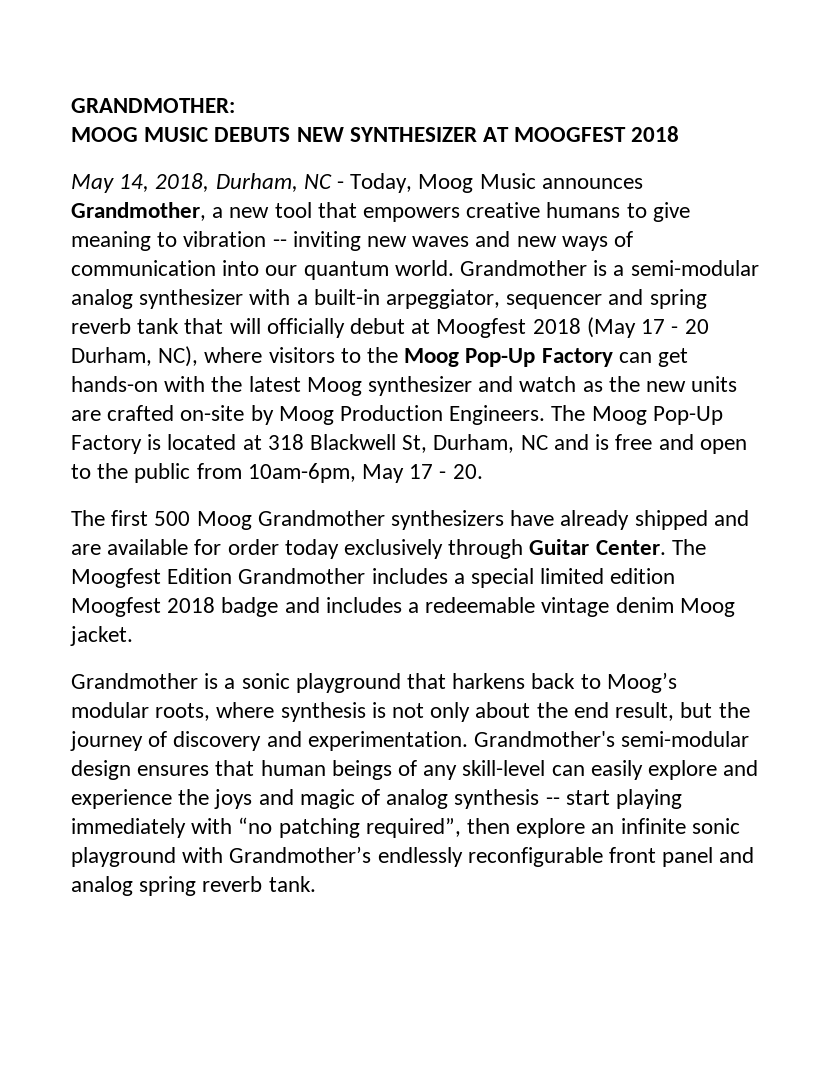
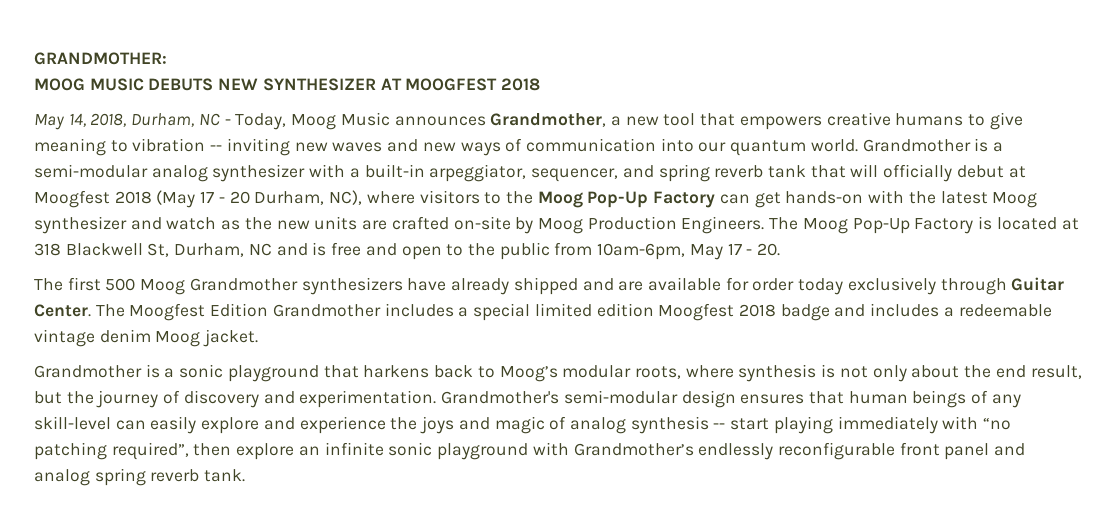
- Grandmother is a semi-modular analog synthesizer with a built-in arpeggiator, sequencer and spring reverb tank that will officially debut at Moogfest 2018 (May 17 - 20 Durham, NC), where visitors to the Moog Pop-Up Factory can get hands-on with the latest Moog synthesizer and watch as the new units are crafted on-site by Moog Production Engineers.
+ Grandmother is a semi-modular analog synthesizer with a built-in arpeggiator, sequencer, and spring reverb tank that will officially debut at Moogfest 2018 (May 17 - 20 Durham, NC), where visitors to the Moog Pop-Up Factory can get hands-on with the latest Moog synthesizer and watch as the new units are crafted on-site by Moog Production Engineers.

